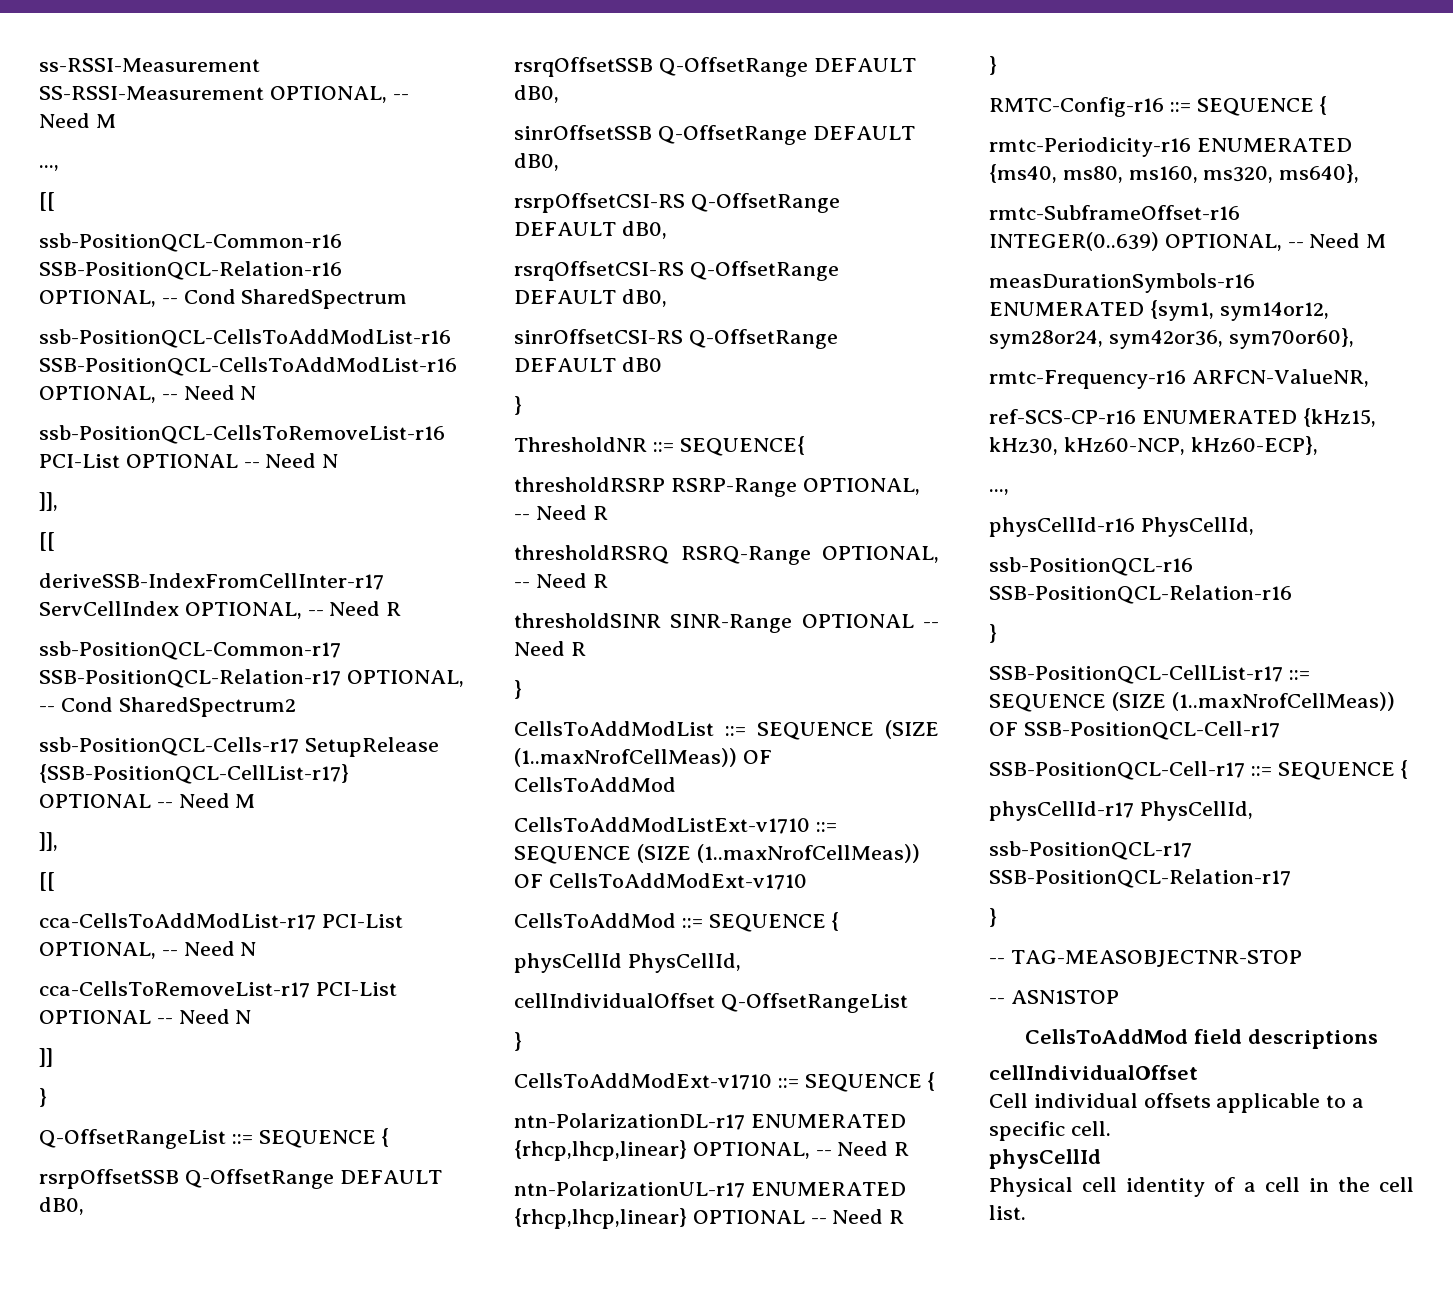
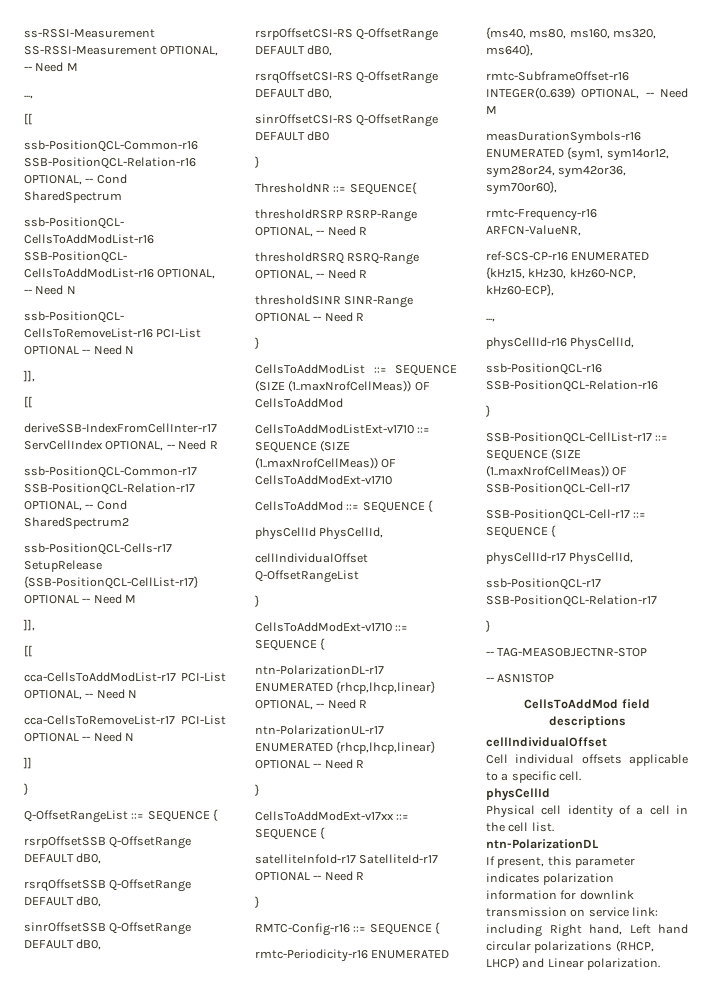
+ CellsToAddModExt-v17xx ::= SEQUENCE {
+ satelliteInfoId-r17 SatelliteId-r17 OPTIONAL -- Need R
+ }
+ ntn-PolarizationDL
+ If present, this parameter indicates polarization information for downlink transmission on service link: including Right hand, Left hand circular polarizations (RHCP, LHCP) and Linear polarization.

